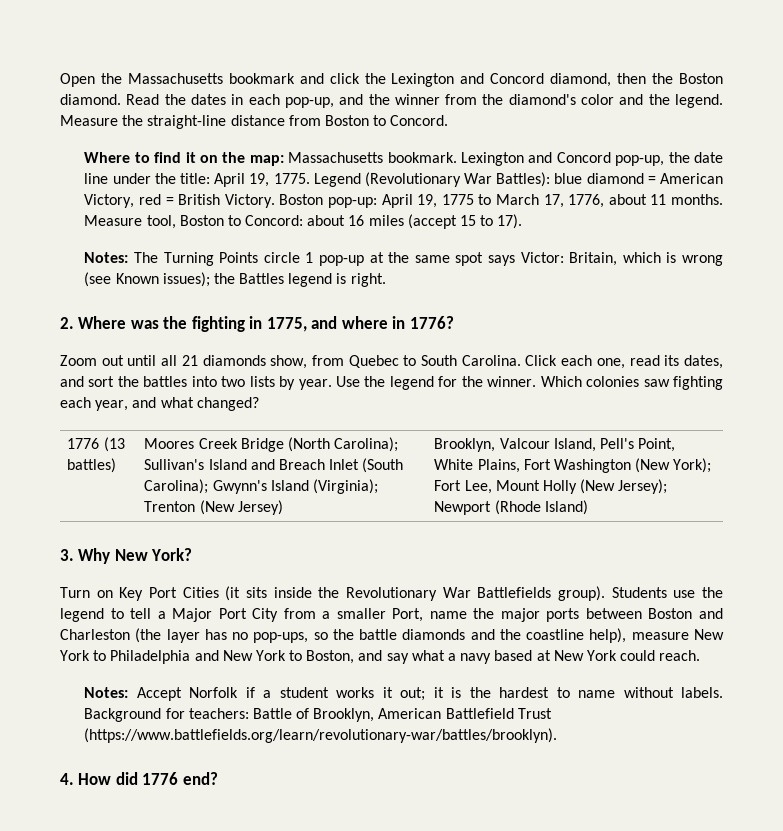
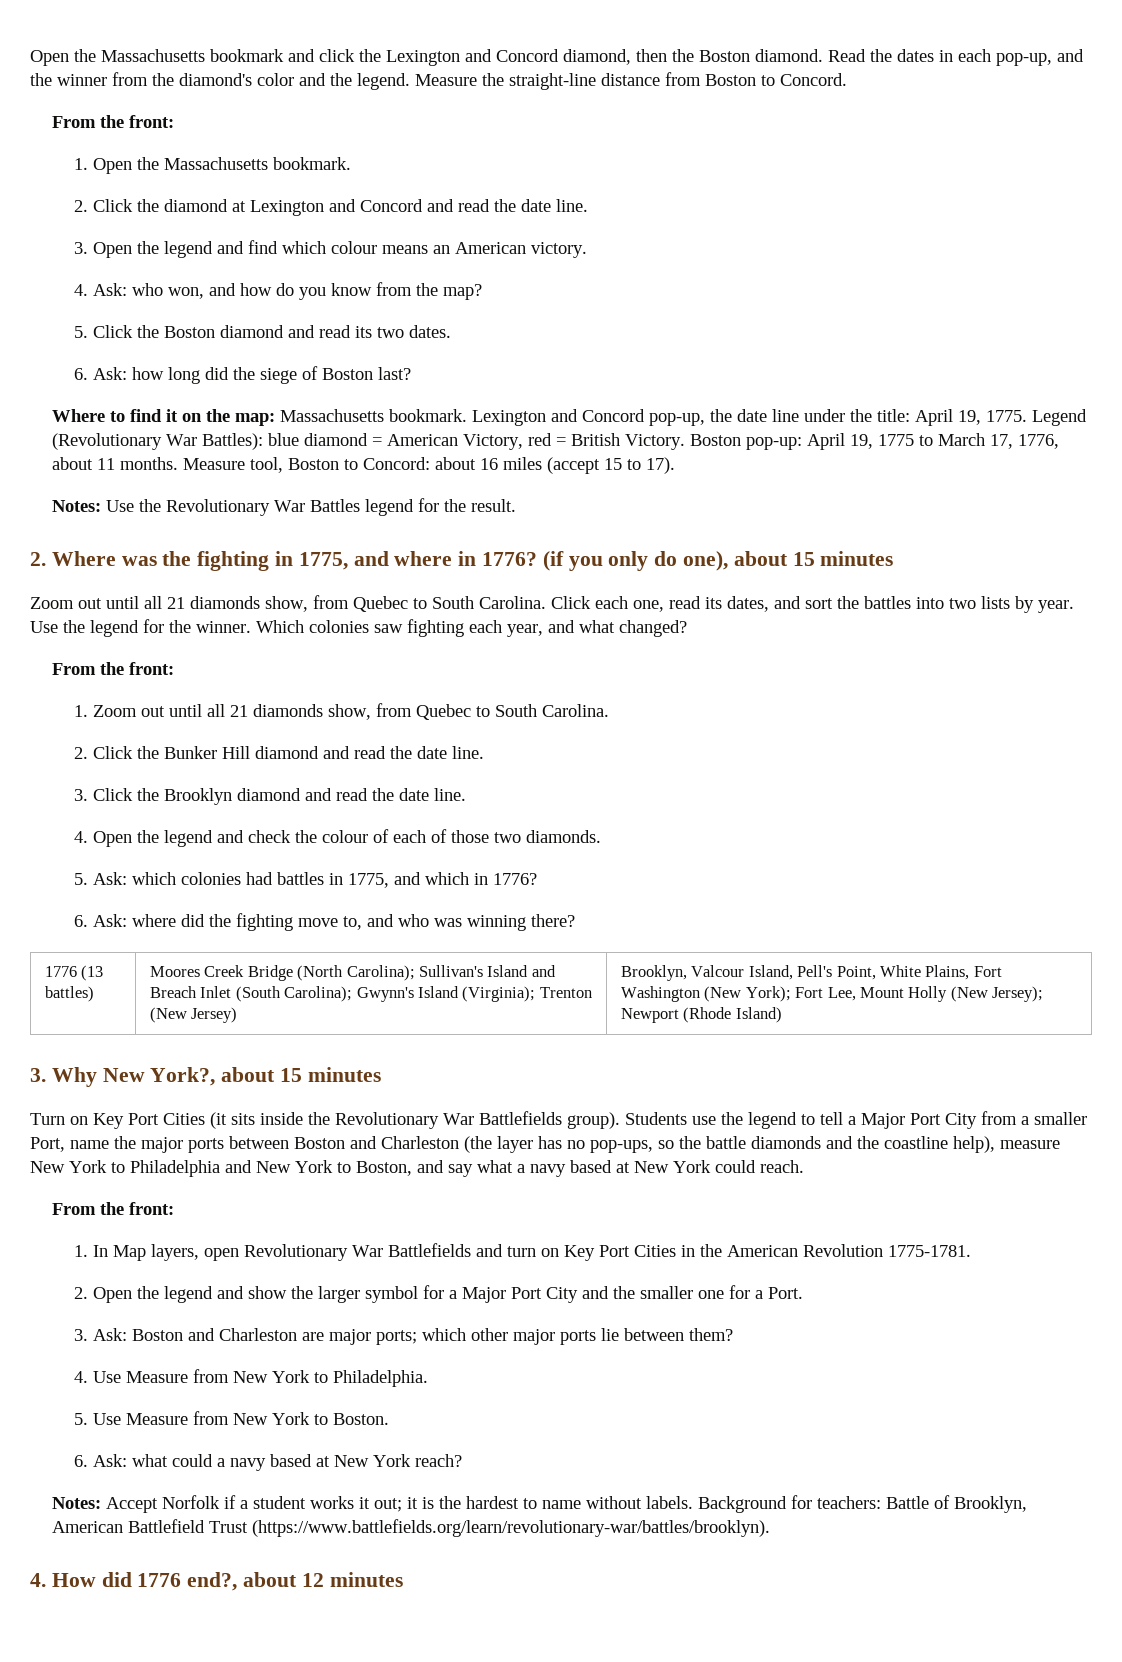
  Measure the straight-line distance from Boston to Concord.
+ From the front:
+ 1. Open the Massachusetts bookmark.
+ 2. Click the diamond at Lexington and Concord and read the date line.
+ 3. Open the legend and find which colour means an American victory.
+ 4. Ask: who won, and how do you know from the map?
+ 5. Click the Boston diamond and read its two dates.
+ 6. Ask: how long did the siege of Boston last?
- Notes: The Turning Points circle 1 pop-up at the same spot says Victor: Britain, which is wrong (see Known issues); the Battles legend is right.
+ Notes: Use the Revolutionary War Battles legend for the result.
+ (if you only do one), about 15 minutes
  Which colonies saw fighting each year, and what changed?
+ From the front:
+ 1. Zoom out until all 21 diamonds show, from Quebec to South Carolina.
+ 2. Click the Bunker Hill diamond and read the date line.
+ 3. Click the Brooklyn diamond and read the date line.
+ 4. Open the legend and check the colour of each of those two diamonds.
+ 5. Ask: which colonies had battles in 1775, and which in 1776?
+ 6. Ask: where did the fighting move to, and who was winning there?
- 3. Why New York?
+ 3. Why New York?, about 15 minutes
  Students use the legend to tell a Major Port City from a smaller Port, name the major ports between Boston and Charleston (the layer has no pop-ups, so the battle diamonds and the coastline help), measure New York to Philadelphia and New York to Boston, and say what a navy based at New York could reach.
+ From the front:
+ 1. In Map layers, open Revolutionary War Battlefields and turn on Key Port Cities in the American Revolution 1775-1781.
+ 2. Open the legend and show the larger symbol for a Major Port City and the smaller one for a Port.
+ 3. Ask: Boston and Charleston are major ports; which other major ports lie between them?
+ 4. Use Measure from New York to Philadelphia.
+ 5. Use Measure from New York to Boston.
+ 6. Ask: what could a navy based at New York reach?
- 4. How did 1776 end?
+ 4. How did 1776 end?, about 12 minutes

